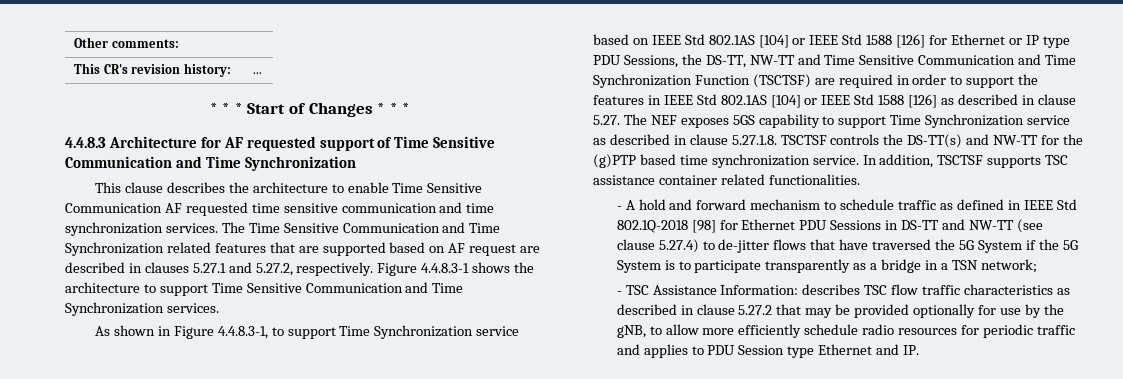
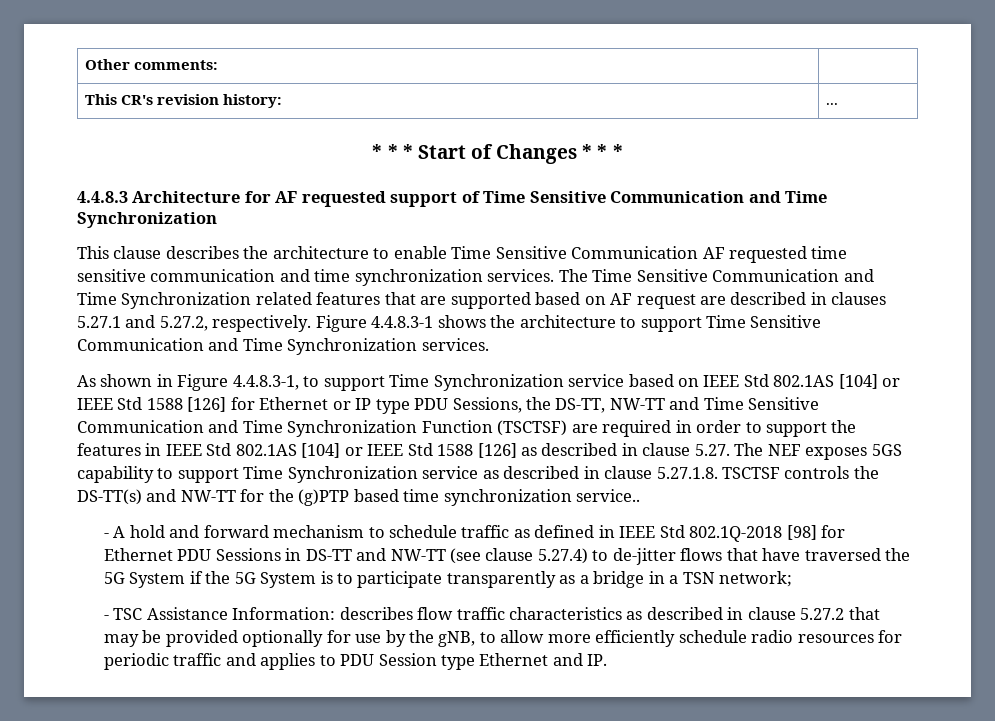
- As shown in Figure 4.4.8.3-1, to support Time Synchronization service based on IEEE Std 802.1AS [104] or IEEE Std 1588 [126] for Ethernet or IP type PDU Sessions, the DS-TT, NW-TT and Time Sensitive Communication and Time Synchronization Function (TSCTSF) are required in order to support the features in IEEE Std 802.1AS [104] or IEEE Std 1588 [126] as described in clause 5.27. The NEF exposes 5GS capability to support Time Synchronization service as described in clause 5.27.1.8. TSCTSF controls the DS-TT(s) and NW-TT for the (g)PTP based time synchronization service. In addition, TSCTSF supports TSC assistance container related functionalities.
+ As shown in Figure 4.4.8.3-1, to support Time Synchronization service based on IEEE Std 802.1AS [104] or IEEE Std 1588 [126] for Ethernet or IP type PDU Sessions, the DS-TT, NW-TT and Time Sensitive Communication and Time Synchronization Function (TSCTSF) are required in order to support the features in IEEE Std 802.1AS [104] or IEEE Std 1588 [126] as described in clause 5.27. The NEF exposes 5GS capability to support Time Synchronization service as described in clause 5.27.1.8. TSCTSF controls the DS-TT(s) and NW-TT for the (g)PTP based time synchronization service..
- - TSC Assistance Information: describes TSC flow traffic characteristics as described in clause 5.27.2 that may be provided optionally for use by the gNB, to allow more efficiently schedule radio resources for periodic traffic and applies to PDU Session type Ethernet and IP.
+ - TSC Assistance Information: describes flow traffic characteristics as described in clause 5.27.2 that may be provided optionally for use by the gNB, to allow more efficiently schedule radio resources for periodic traffic and applies to PDU Session type Ethernet and IP.

